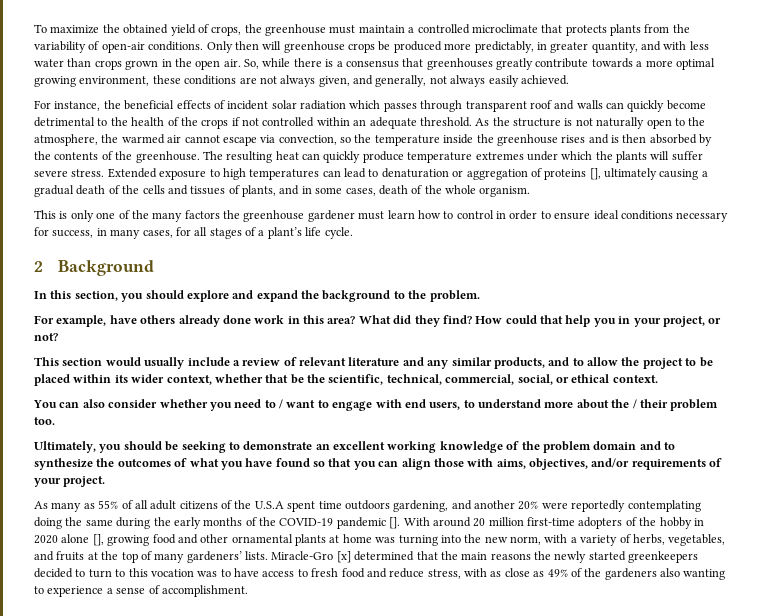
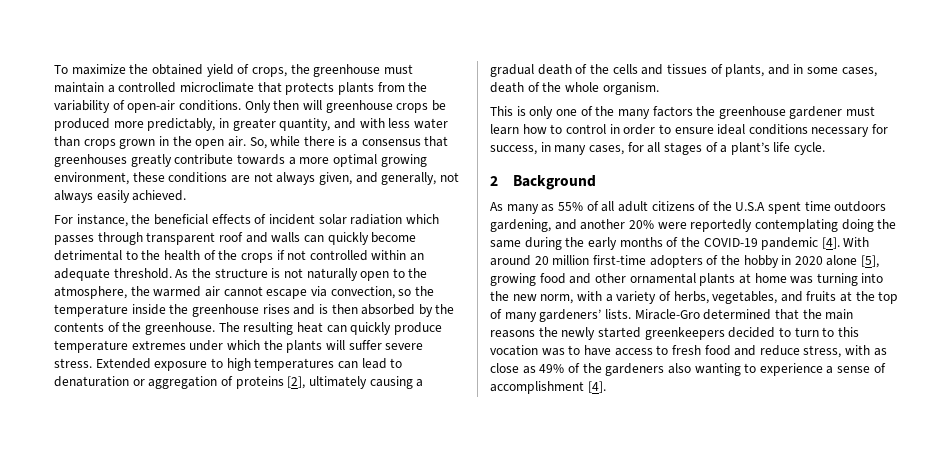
- Extended exposure to high temperatures can lead to denaturation or aggregation of proteins [], ultimately causing a gradual death of the cells and tissues of plants, and in some cases, death of the whole organism.
+ Extended exposure to high temperatures can lead to denaturation or aggregation of proteins [2], ultimately causing a gradual death of the cells and tissues of plants, and in some cases, death of the whole organism.
- In this section, you should explore and expand the background to the problem.
- For example, have others already done work in this area? What did they find? How could that help you in your project, or not?
- This section would usually include a review of relevant literature and any similar products, and to allow the project to be placed within its wider context, whether that be the scientific, technical, commercial, social, or ethical context.
- You can also consider whether you need to / want to engage with end users, to understand more about the / their problem too.
- Ultimately, you should be seeking to demonstrate an excellent working knowledge of the problem domain and to synthesize the outcomes of what you have found so that you can align those with aims, objectives, and/or requirements of your project.
- As many as 55% of all adult citizens of the U.S.A spent time outdoors gardening, and another 20% were reportedly contemplating doing the same during the early months of the COVID-19 pandemic [].
+ As many as 55% of all adult citizens of the U.S.A spent time outdoors gardening, and another 20% were reportedly contemplating doing the same during the early months of the COVID-19 pandemic [4].
- With around 20 million first-time adopters of the hobby in 2020 alone [], growing food and other ornamental plants at home was turning into the new norm, with a variety of herbs, vegetables, and fruits at the top of many gardeners’ lists.
+ With around 20 million first-time adopters of the hobby in 2020 alone [5], growing food and other ornamental plants at home was turning into the new norm, with a variety of herbs, vegetables, and fruits at the top of many gardeners’ lists.
- Miracle-Gro [x] determined that the main reasons the newly started greenkeepers decided to turn to this vocation was to have access to fresh food and reduce stress, with as close as 49% of the gardeners also wanting to experience a sense of accomplishment.
+ Miracle-Gro determined that the main reasons the newly started greenkeepers decided to turn to this vocation was to have access to fresh food and reduce stress, with as close as 49% of the gardeners also wanting to experience a sense of accomplishment [4].

